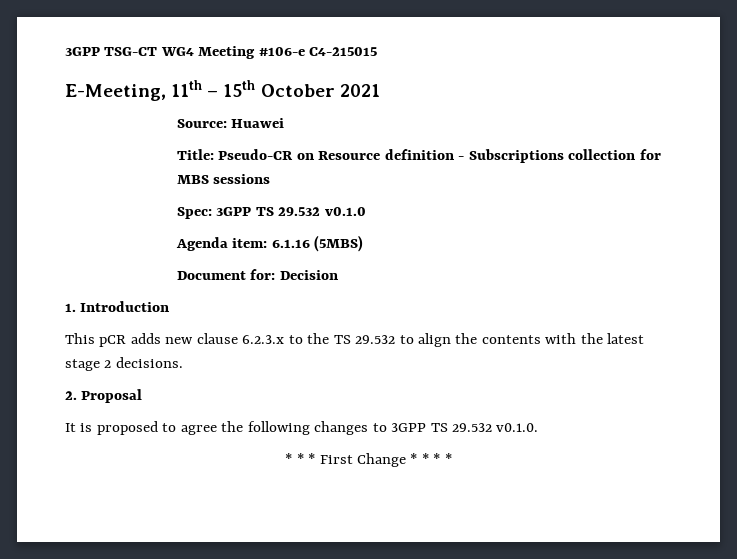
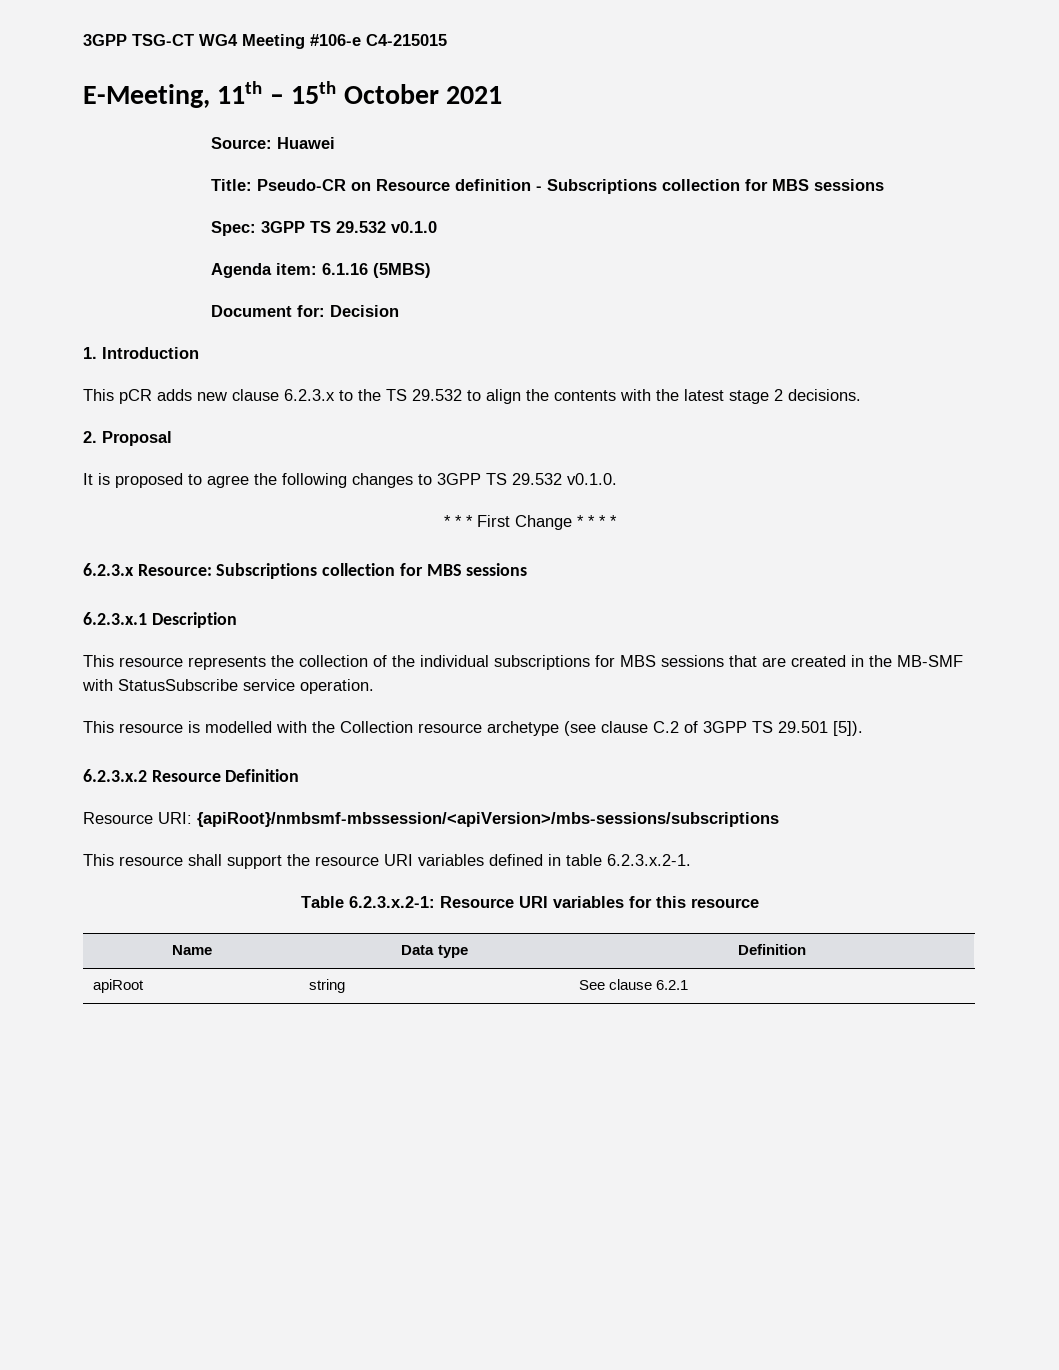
+ 6.2.3.x Resource: Subscriptions collection for MBS sessions
+ 6.2.3.x.1 Description
+ This resource represents the collection of the individual subscriptions for MBS sessions that are created in the MB-SMF with StatusSubscribe service operation.
+ This resource is modelled with the Collection resource archetype (see clause C.2 of 3GPP TS 29.501 [5]).
+ 6.2.3.x.2 Resource Definition
+ Resource URI: {apiRoot}/nmbsmf-mbssession/<apiVersion>/mbs-sessions/subscriptions
+ This resource shall support the resource URI variables defined in table 6.2.3.x.2-1.
+ Table 6.2.3.x.2-1: Resource URI variables for this resource
+ Name | Data type | Definition
+ apiRoot | string | See clause 6.2.1

